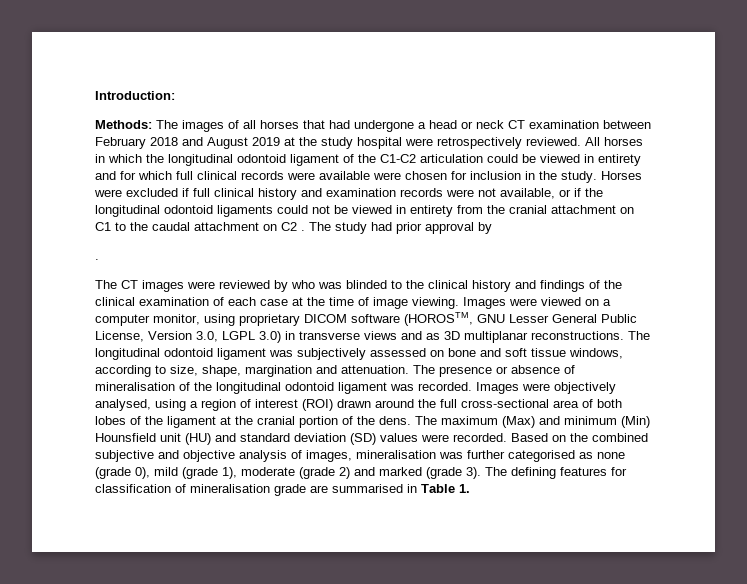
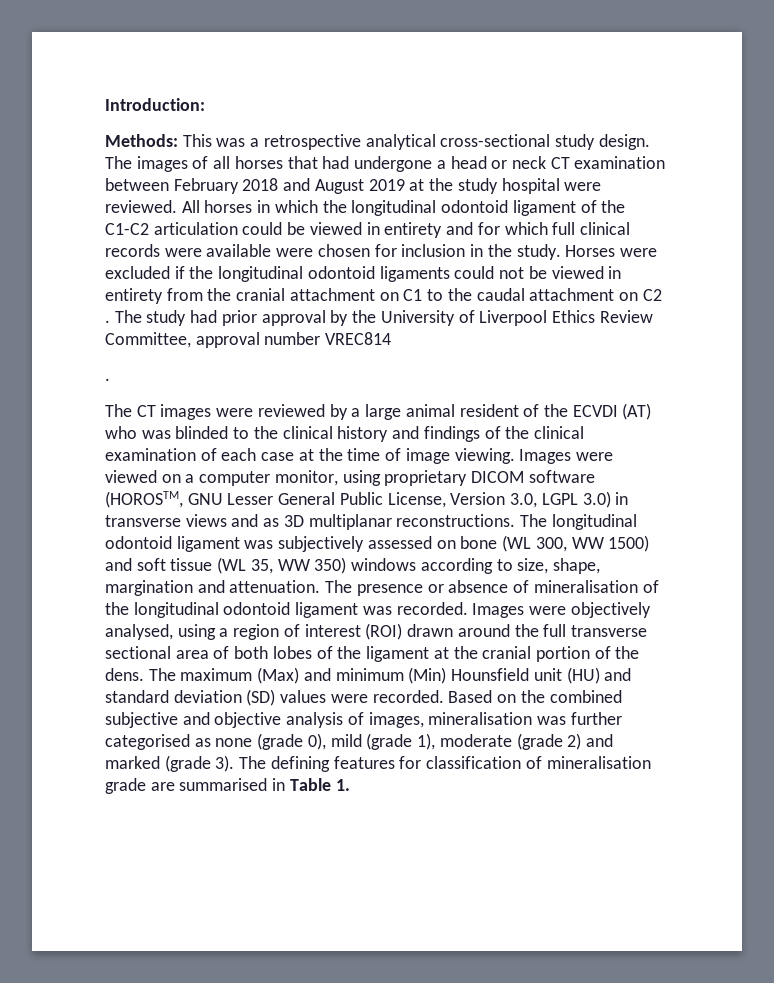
- Methods: The images of all horses that had undergone a head or neck CT examination between February 2018 and August 2019 at the study hospital were retrospectively reviewed.
+ Methods: This was a retrospective analytical cross-sectional study design. The images of all horses that had undergone a head or neck CT examination between February 2018 and August 2019 at the study hospital were reviewed.
- Horses were excluded if full clinical history and examination records were not available, or if the longitudinal odontoid ligaments could not be viewed in entirety from the cranial attachment on C1 to the caudal attachment on C2 .
+ Horses were excluded if the longitudinal odontoid ligaments could not be viewed in entirety from the cranial attachment on C1 to the caudal attachment on C2 .
- The study had prior approval by
+ The study had prior approval by the University of Liverpool Ethics Review Committee, approval number VREC814
- The CT images were reviewed by who was blinded to the clinical history and findings of the clinical examination of each case at the time of image viewing.
+ The CT images were reviewed by a large animal resident of the ECVDI (AT) who was blinded to the clinical history and findings of the clinical examination of each case at the time of image viewing.
- The longitudinal odontoid ligament was subjectively assessed on bone and soft tissue windows, according to size, shape, margination and attenuation.
+ The longitudinal odontoid ligament was subjectively assessed on bone (WL 300, WW 1500) and soft tissue (WL 35, WW 350) windows according to size, shape, margination and attenuation.
- Images were objectively analysed, using a region of interest (ROI) drawn around the full cross-sectional area of both lobes of the ligament at the cranial portion of the dens.
+ Images were objectively analysed, using a region of interest (ROI) drawn around the full transverse sectional area of both lobes of the ligament at the cranial portion of the dens.

